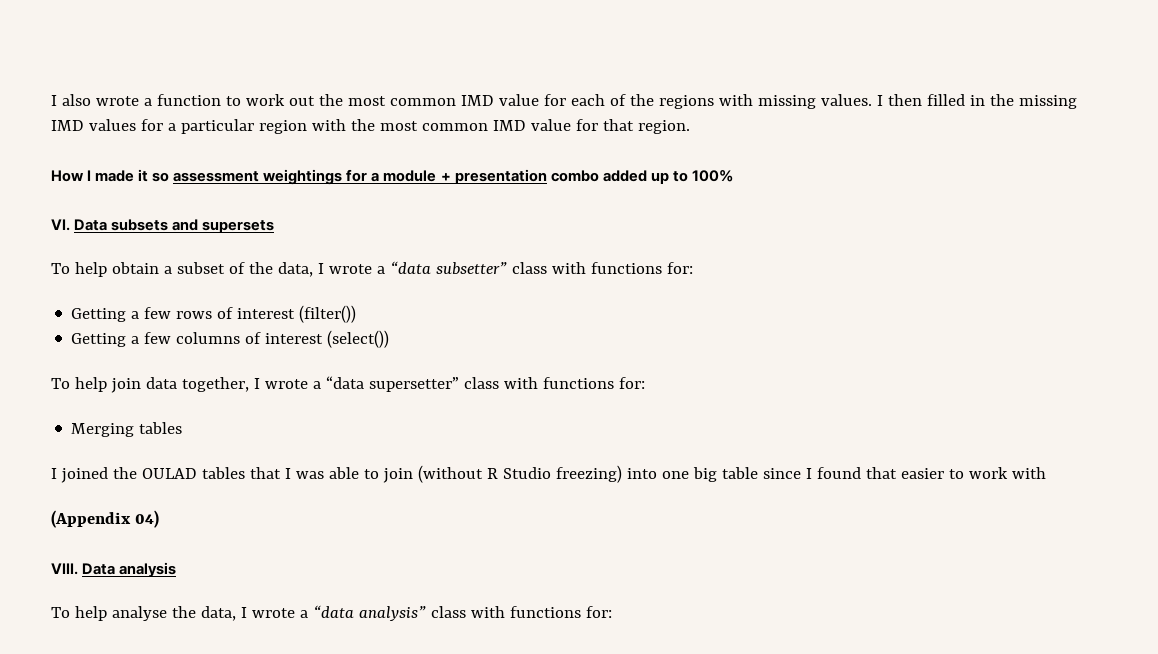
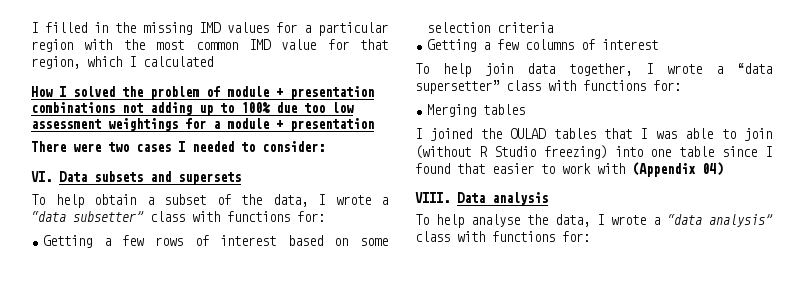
- I also wrote a function to work out the most common IMD value for each of the regions with missing values. I then filled in the missing IMD values for a particular region with the most common IMD value for that region.
- How I made it so assessment weightings for a module + presentation combo added up to 100%
+ I filled in the missing IMD values for a particular region with the most common IMD value for that region, which I calculated
+ How I solved the problem of module + presentation combinations not adding up to 100% due too low assessment weightings for a module + presentation
+ There were two cases I needed to consider:
- Getting a few rows of interest (filter())
+ Getting a few rows of interest based on some selection criteria
- Getting a few columns of interest (select())
+ Getting a few columns of interest
- I joined the OULAD tables that I was able to join (without R Studio freezing) into one big table since I found that easier to work with
- (Appendix 04)
+ I joined the OULAD tables that I was able to join (without R Studio freezing) into one table since I found that easier to work with (Appendix 04)

